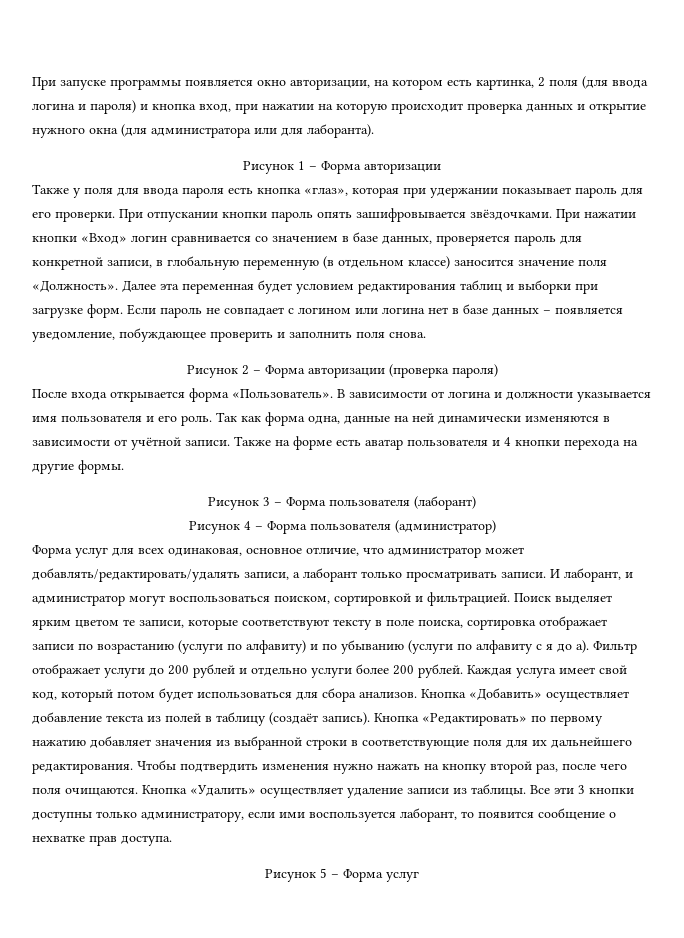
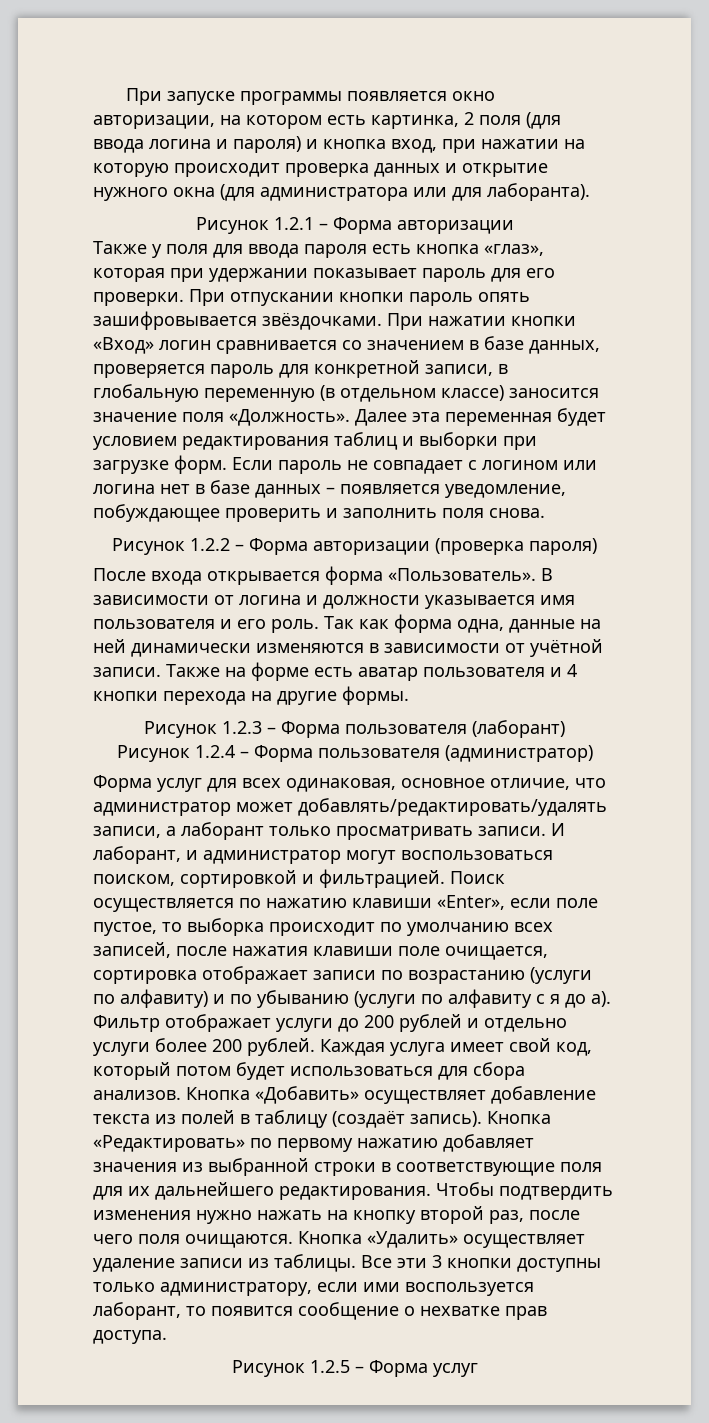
- Рисунок 1 – Форма авторизации
+ Рисунок 1.2.1 – Форма авторизации
- Рисунок 2 – Форма авторизации (проверка пароля)
+ Рисунок 1.2.2 – Форма авторизации (проверка пароля)
- Рисунок 3 – Форма пользователя (лаборант)
+ Рисунок 1.2.3 – Форма пользователя (лаборант)
- Рисунок 4 – Форма пользователя (администратор)
+ Рисунок 1.2.4 – Форма пользователя (администратор)
- Поиск выделяет ярким цветом те записи, которые соответствуют тексту в поле поиска, сортировка отображает записи по возрастанию (услуги по алфавиту) и по убыванию (услуги по алфавиту с я до а).
+ Поиск осуществляется по нажатию клавиши «Enter», если поле пустое, то выборка происходит по умолчанию всех записей, после нажатия клавиши поле очищается, сортировка отображает записи по возрастанию (услуги по алфавиту) и по убыванию (услуги по алфавиту с я до а).
- Рисунок 5 – Форма услуг
+ Рисунок 1.2.5 – Форма услуг

